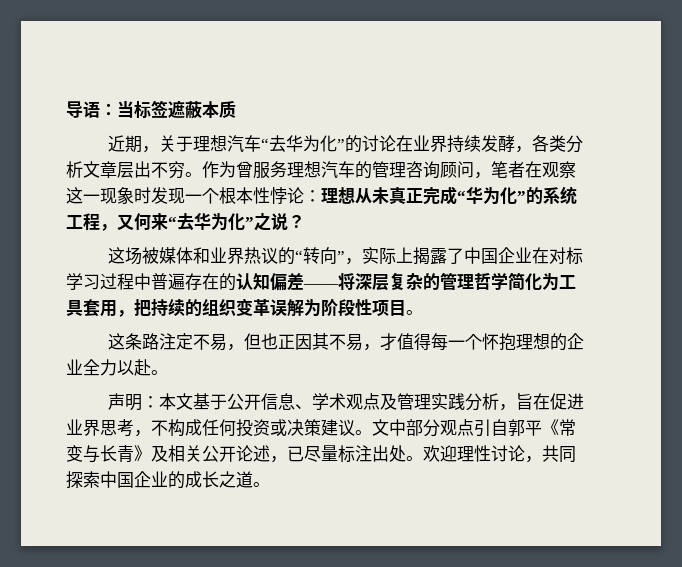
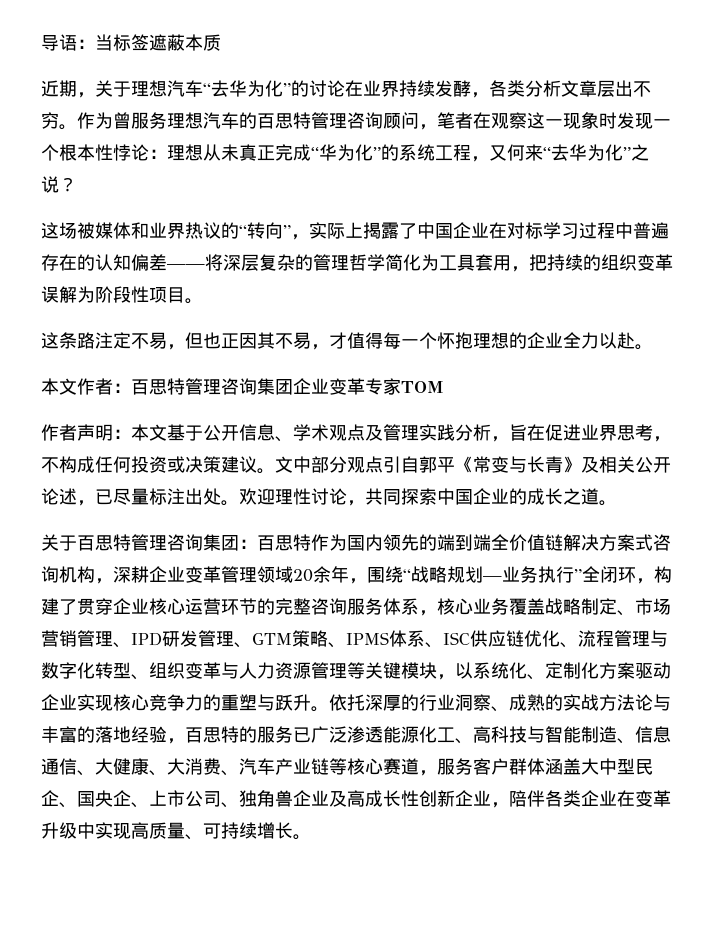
- 作为曾服务理想汽车的管理咨询顾问，笔者在观察这一现象时发现一个根本性悖论：理想从未真正完成“华为化”的系统工程，又何来“去华为化”之说？
+ 作为曾服务理想汽车的百思特管理咨询顾问，笔者在观察这一现象时发现一个根本性悖论：理想从未真正完成“华为化”的系统工程，又何来“去华为化”之说？
- 声明：本文基于公开信息、学术观点及管理实践分析，旨在促进业界思考，不构成任何投资或决策建议。
+ 本文作者：百思特管理咨询集团企业变革专家TOM
+ 作者声明：本文基于公开信息、学术观点及管理实践分析，旨在促进业界思考，不构成任何投资或决策建议。
+ 关于百思特管理咨询集团：百思特作为国内领先的端到端全价值链解决方案式咨询机构，深耕企业变革管理领域20余年，围绕“战略规划—业务执行”全闭环，构建了贯穿企业核心运营环节的完整咨询服务体系，核心业务覆盖战略制定、市场营销管理、IPD研发管理、GTM策略、IPMS体系、ISC供应链优化、流程管理与数字化转型、组织变革与人力资源管理等关键模块，以系统化、定制化方案驱动企业实现核心竞争力的重塑与跃升。依托深厚的行业洞察、成熟的实战方法论与丰富的落地经验，百思特的服务已广泛渗透能源化工、高科技与智能制造、信息通信、大健康、大消费、汽车产业链等核心赛道，服务客户群体涵盖大中型民企、国央企、上市公司、独角兽企业及高成长性创新企业，陪伴各类企业在变革升级中实现高质量、可持续增长。

